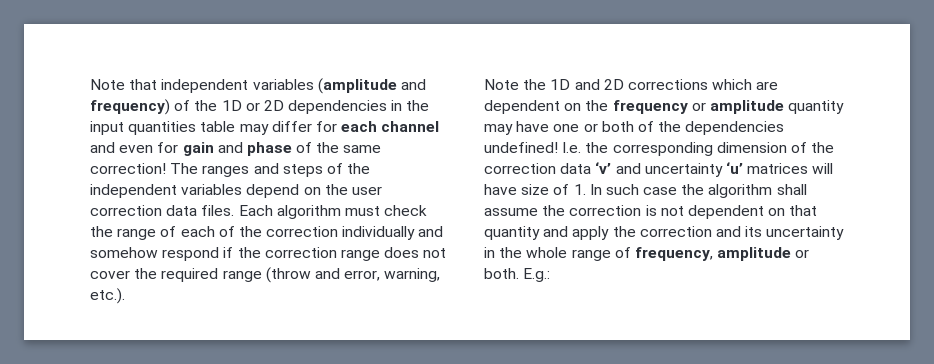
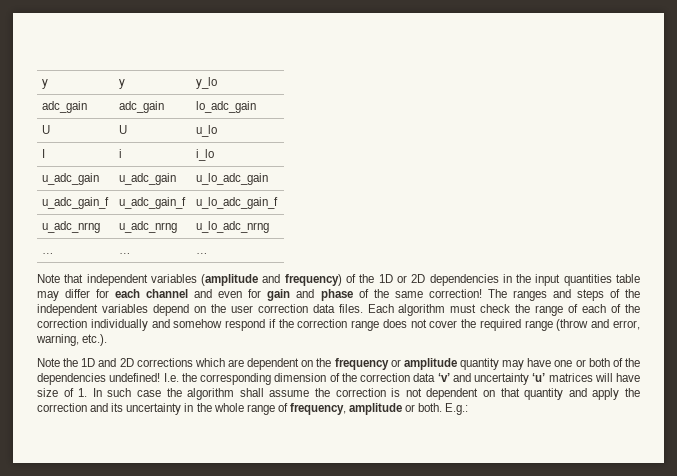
+ y | y | y_lo
+ adc_gain | adc_gain | lo_adc_gain
+ U | U | u_lo
+ I | i | i_lo
+ u_adc_gain | u_adc_gain | u_lo_adc_gain
+ u_adc_gain_f | u_adc_gain_f | u_lo_adc_gain_f
+ u_adc_nrng | u_adc_nrng | u_lo_adc_nrng
+ … | … | …

